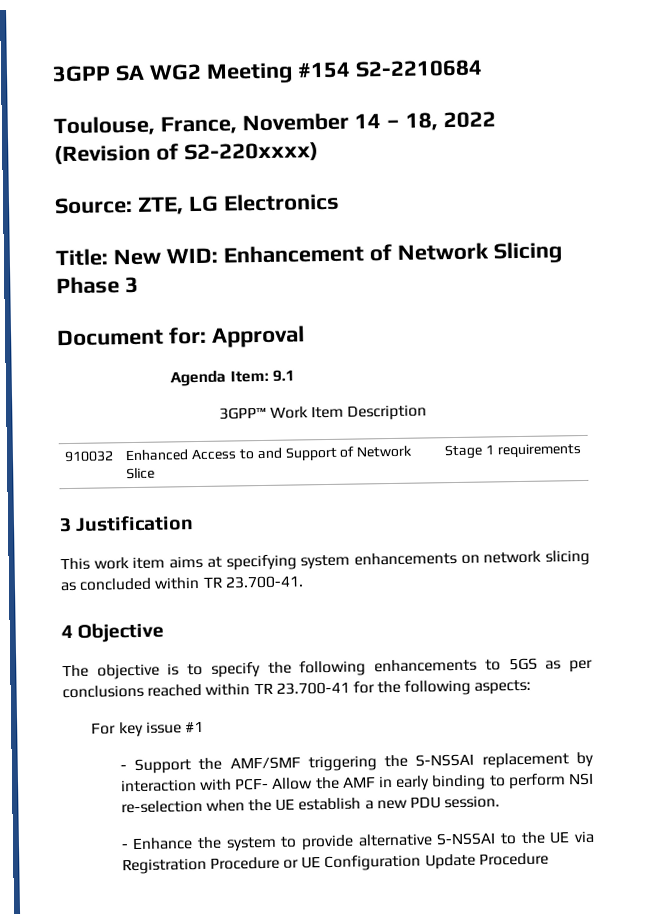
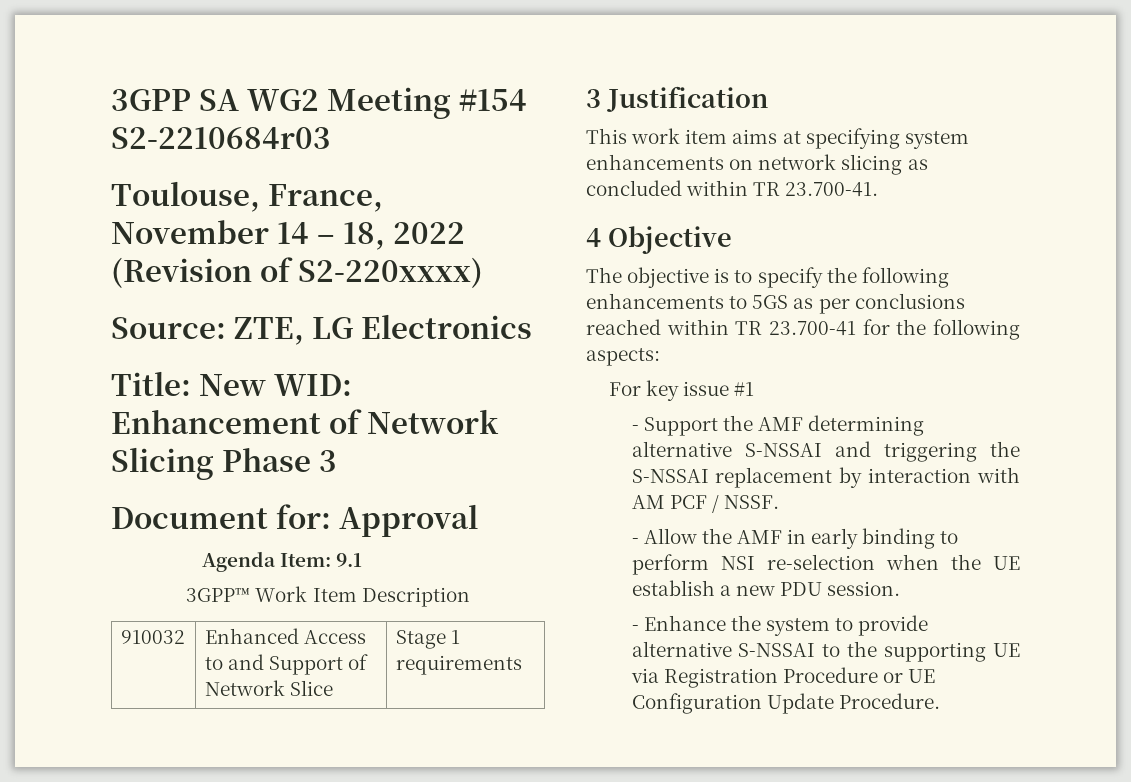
- 3GPP SA WG2 Meeting #154 S2-2210684
+ 3GPP SA WG2 Meeting #154 S2-2210684r03
- - Support the AMF/SMF triggering the S-NSSAI replacement by interaction with PCF- Allow the AMF in early binding to perform NSI re-selection when the UE establish a new PDU session.
+ - Support the AMF determining alternative S-NSSAI and triggering the S-NSSAI replacement by interaction with AM PCF / NSSF.
+ - Allow the AMF in early binding to perform NSI re-selection when the UE establish a new PDU session.
- - Enhance the system to provide alternative S-NSSAI to the UE via Registration Procedure or UE Configuration Update Procedure
+ - Enhance the system to provide alternative S-NSSAI to the supporting UE via Registration Procedure or UE Configuration Update Procedure.

